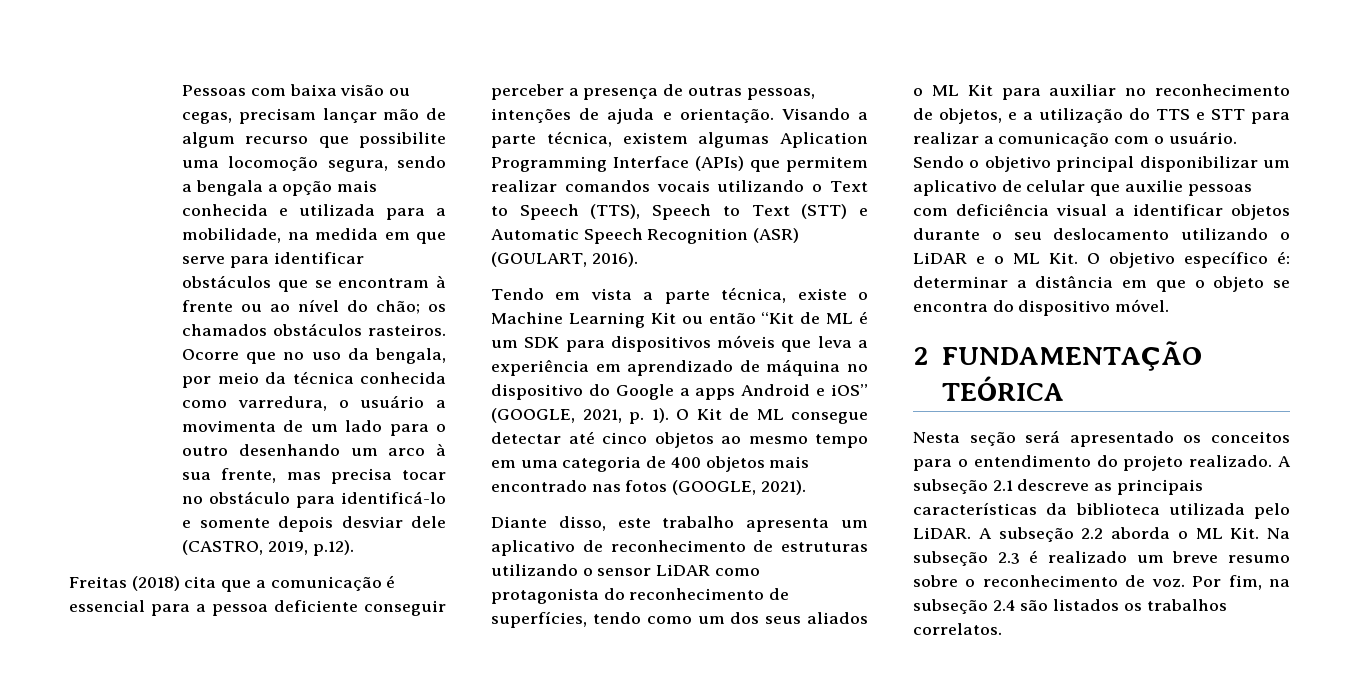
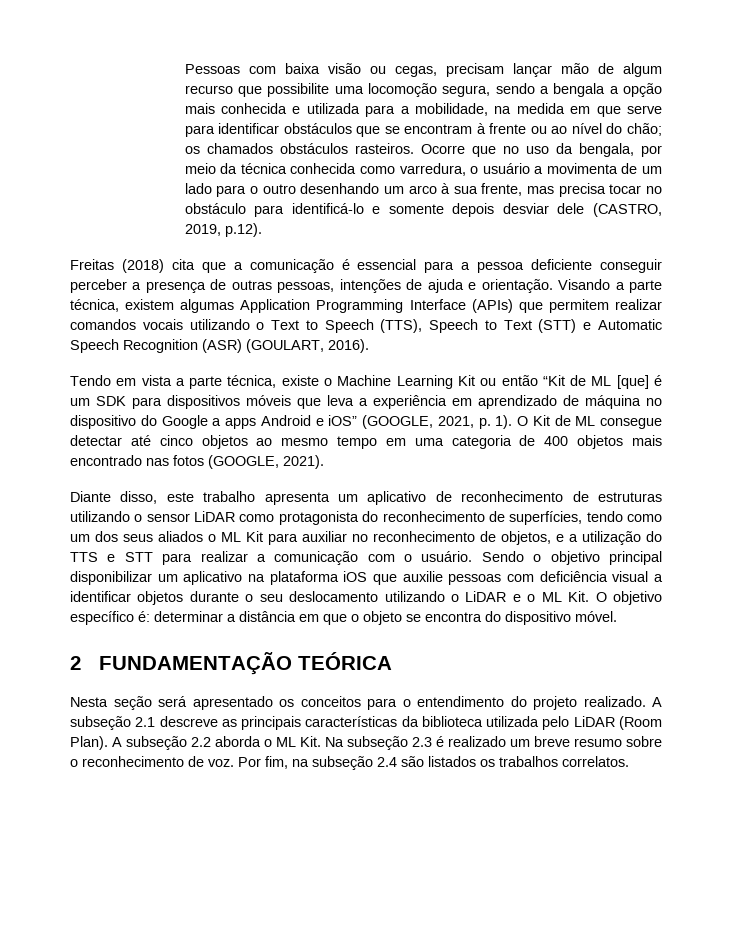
- Visando a parte técnica, existem algumas Aplication Programming Interface (APIs) que permitem realizar comandos vocais utilizando o Text to Speech (TTS), Speech to Text (STT) e Automatic Speech Recognition (ASR) (GOULART, 2016).
+ Visando a parte técnica, existem algumas Application Programming Interface (APIs) que permitem realizar comandos vocais utilizando o Text to Speech (TTS), Speech to Text (STT) e Automatic Speech Recognition (ASR) (GOULART, 2016).
- Tendo em vista a parte técnica, existe o Machine Learning Kit ou então “Kit de ML é um SDK para dispositivos móveis que leva a experiência em aprendizado de máquina no dispositivo do Google a apps Android e iOS” (GOOGLE, 2021, p. 1).
+ Tendo em vista a parte técnica, existe o Machine Learning Kit ou então “Kit de ML [que] é um SDK para dispositivos móveis que leva a experiência em aprendizado de máquina no dispositivo do Google a apps Android e iOS” (GOOGLE, 2021, p. 1).
- Sendo o objetivo principal disponibilizar um aplicativo de celular que auxilie pessoas com deficiência visual a identificar objetos durante o seu deslocamento utilizando o LiDAR e o ML Kit. O objetivo específico é: determinar a distância em que o objeto se encontra do dispositivo móvel.
+ Sendo o objetivo principal disponibilizar um aplicativo na plataforma iOS que auxilie pessoas com deficiência visual a identificar objetos durante o seu deslocamento utilizando o LiDAR e o ML Kit. O objetivo específico é: determinar a distância em que o objeto se encontra do dispositivo móvel.
- A subseção 2.1 descreve as principais características da biblioteca utilizada pelo LiDAR.
+ A subseção 2.1 descreve as principais características da biblioteca utilizada pelo LiDAR (Room Plan).

